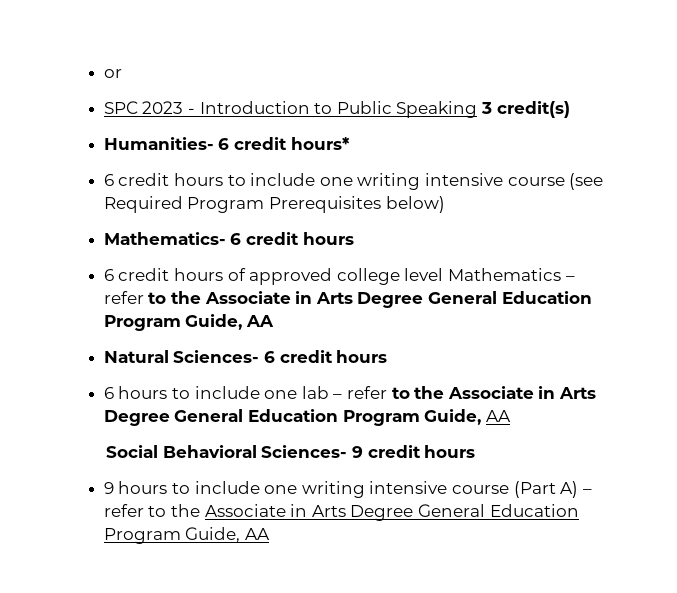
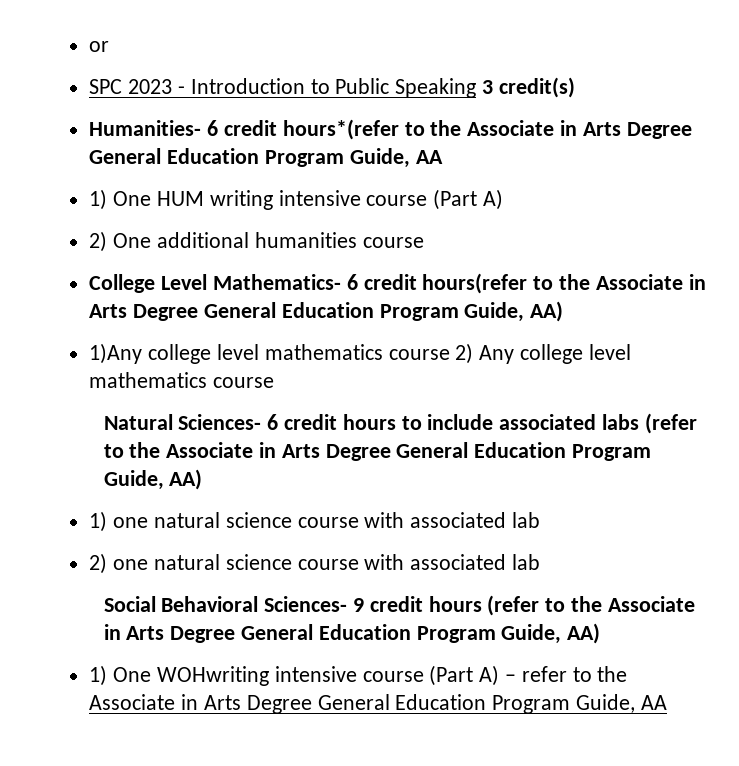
- Humanities- 6 credit hours*
- 6 credit hours to include one writing intensive course (see Required Program Prerequisites below)
- Mathematics- 6 credit hours
- 6 credit hours of approved college level Mathematics – refer to the Associate in Arts Degree General Education Program Guide, AA
+ Humanities- 6 credit hours*(refer to the Associate in Arts Degree General Education Program Guide, AA
- Natural Sciences- 6 credit hours
- 6 hours to include one lab – refer to the Associate in Arts Degree General Education Program Guide, AA
+ 1) One HUM writing intensive course (Part A)
+ 2) One additional humanities course
+ College Level Mathematics- 6 credit hours(refer to the Associate in Arts Degree General Education Program Guide, AA)
+ 1)Any college level mathematics course 2) Any college level mathematics course
+ Natural Sciences- 6 credit hours to include associated labs (refer to the Associate in Arts Degree General Education Program Guide, AA)
+ 1) one natural science course with associated lab
+ 2) one natural science course with associated lab
- Social Behavioral Sciences- 9 credit hours
- 9 hours to include one writing intensive course (Part A) – refer to the Associate in Arts Degree General Education Program Guide, AA
+ Social Behavioral Sciences- 9 credit hours (refer to the Associate in Arts Degree General Education Program Guide, AA)
+ 1) One WOHwriting intensive course (Part A) – refer to the Associate in Arts Degree General Education Program Guide, AA

